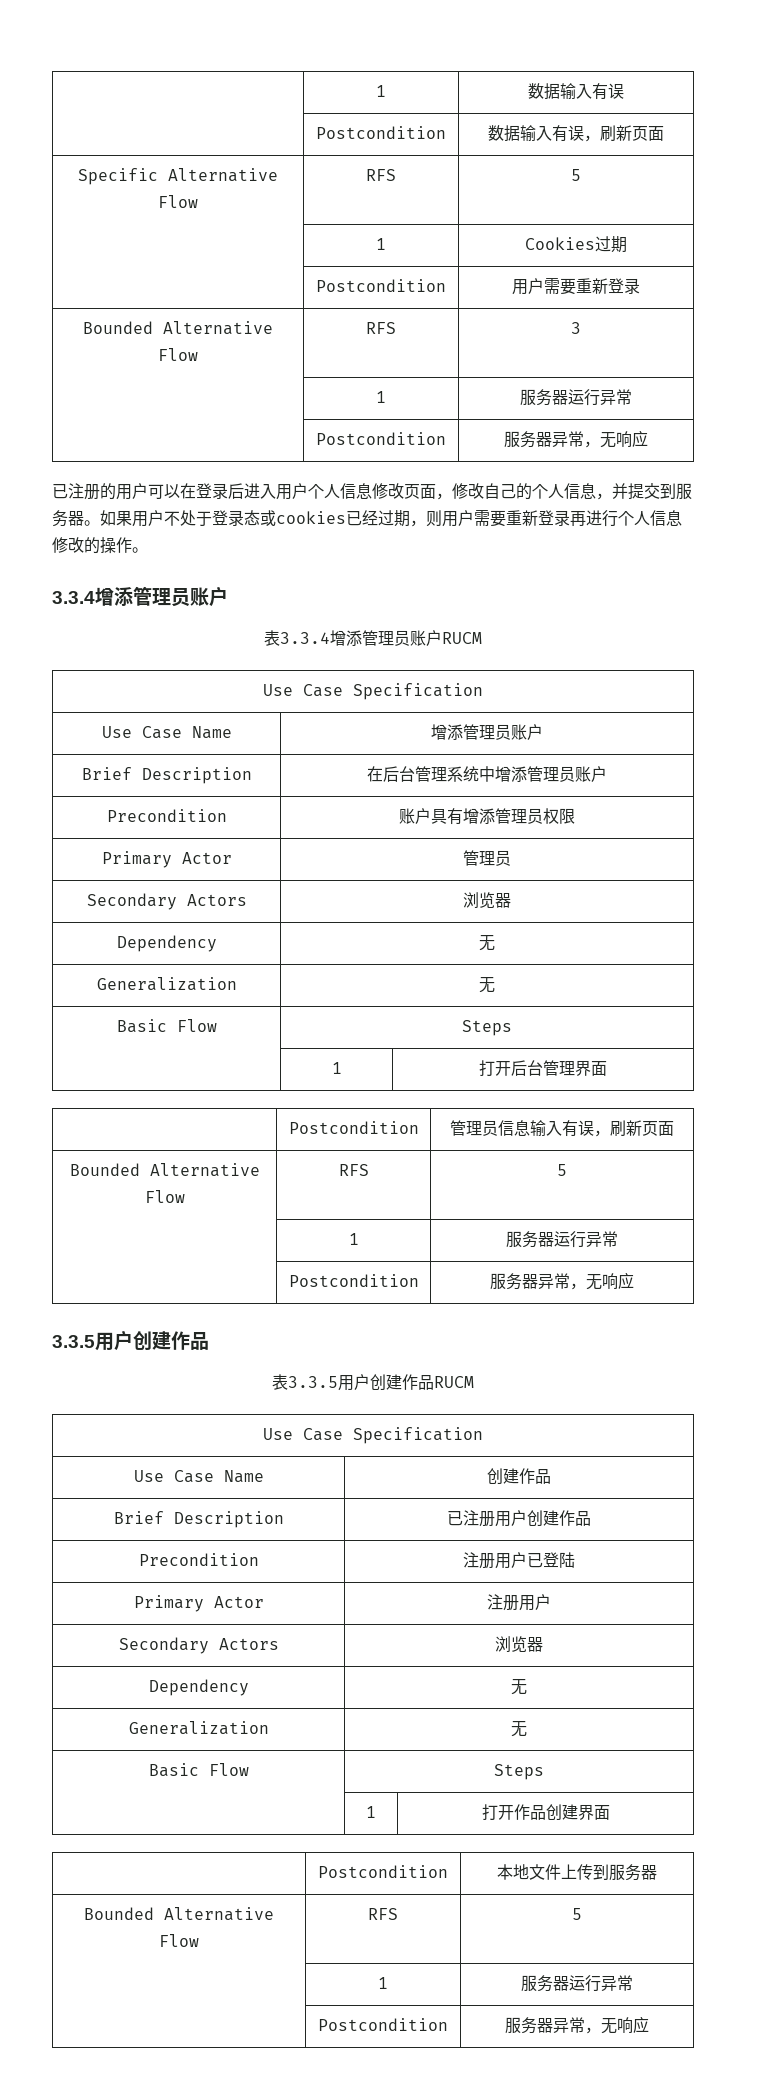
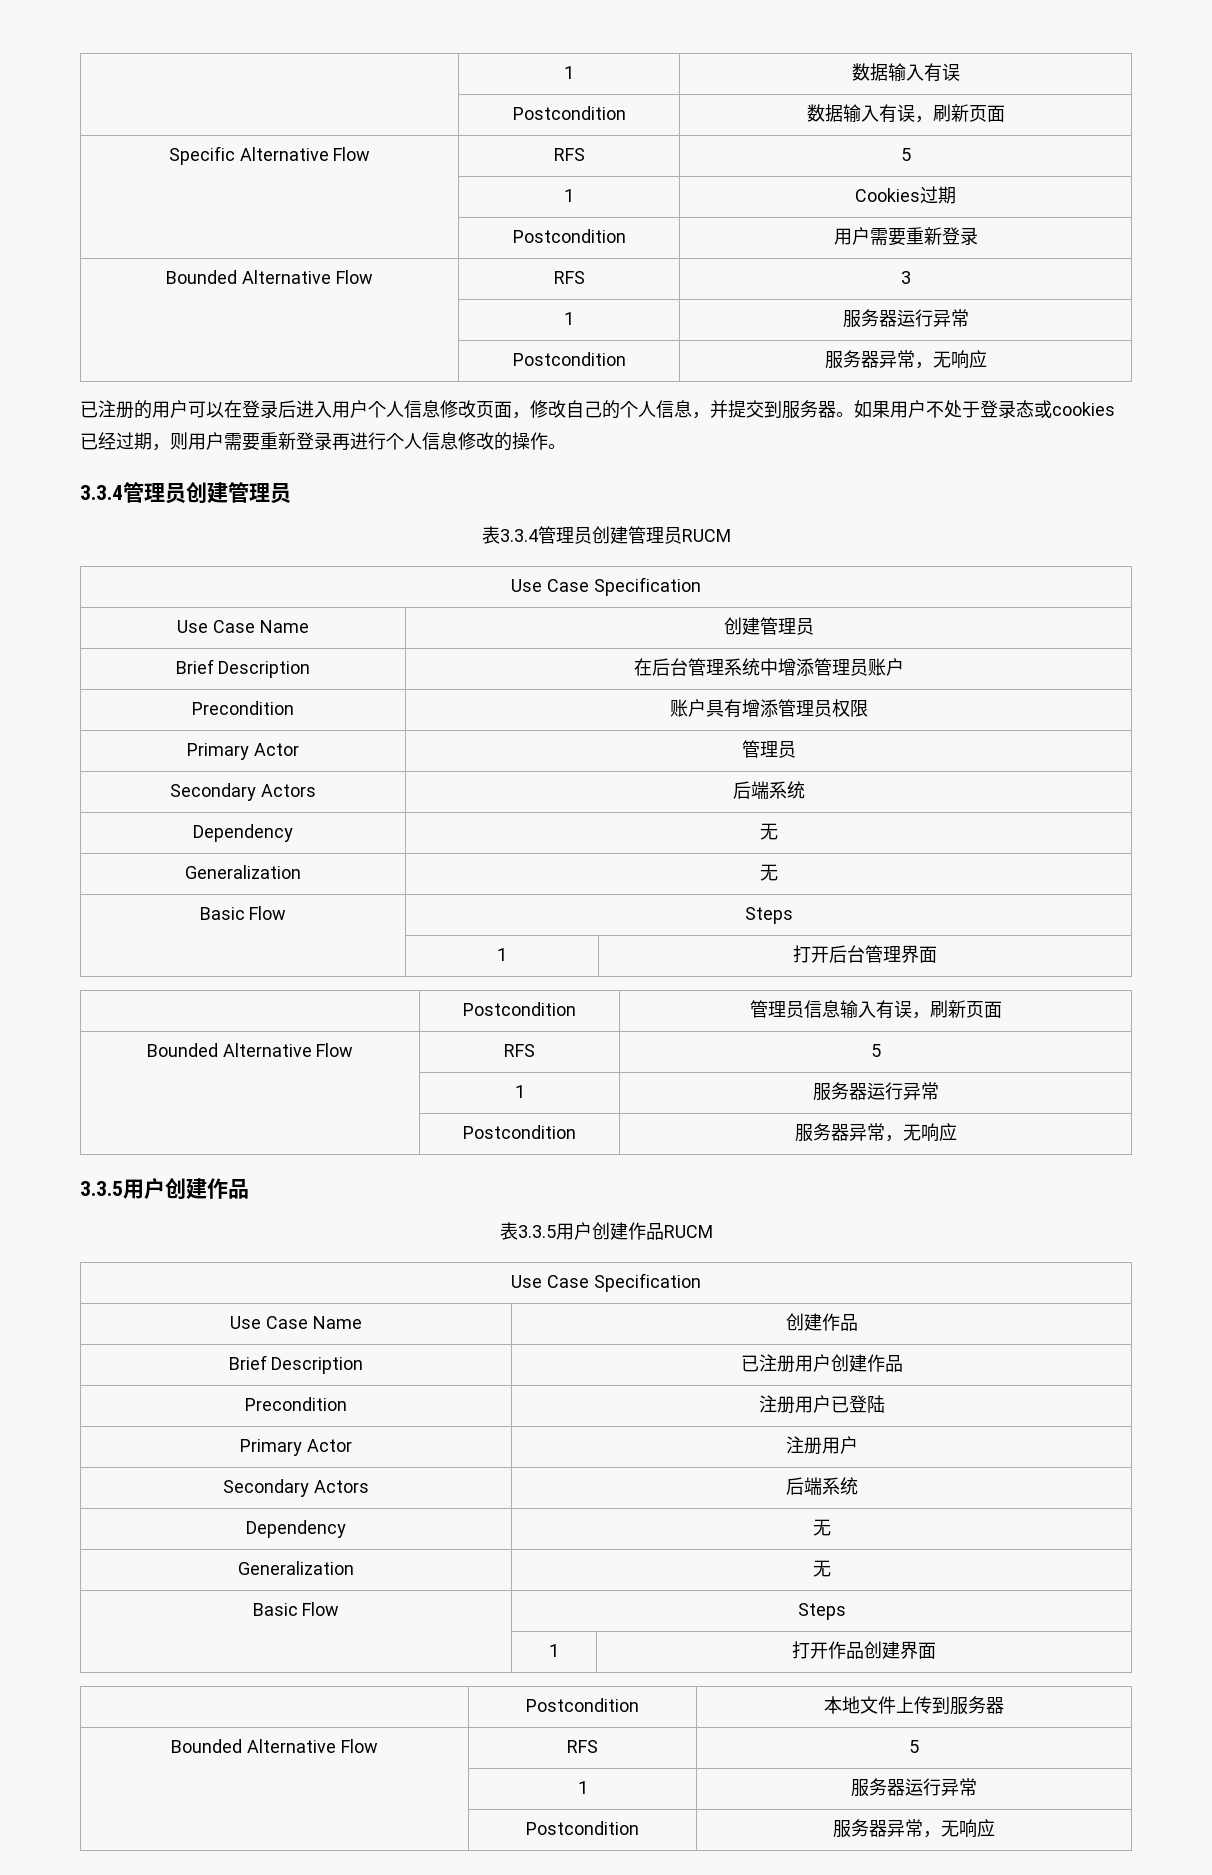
  如果用户不处于登录态或cookies已经过期，则用户需要重新登录再进行个人信息修改的操作。
- 3.3.4增添管理员账户
- 表3.3.4增添管理员账户RUCM
+ 3.3.4管理员创建管理员
+ 表3.3.4管理员创建管理员RUCM
  Use Case Specification
- Use Case Name | 增添管理员账户
+ Use Case Name | 创建管理员
  Primary Actor | 管理员
- Secondary Actors | 浏览器
+ Secondary Actors | 后端系统
  Primary Actor | 注册用户
- Secondary Actors | 浏览器
+ Secondary Actors | 后端系统

